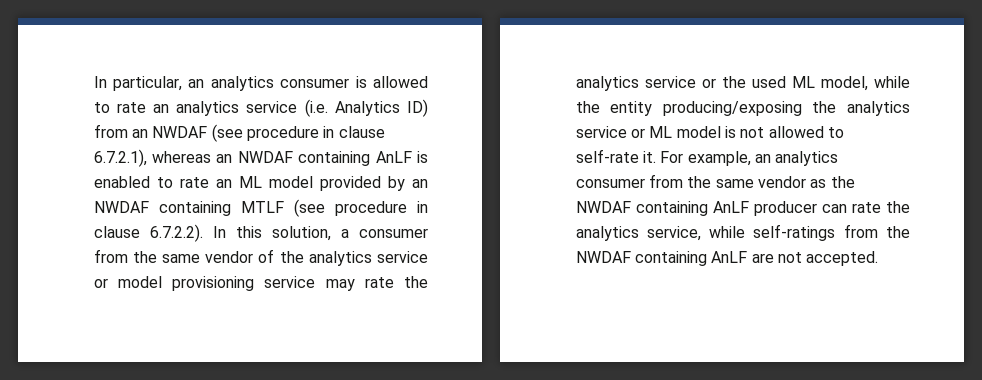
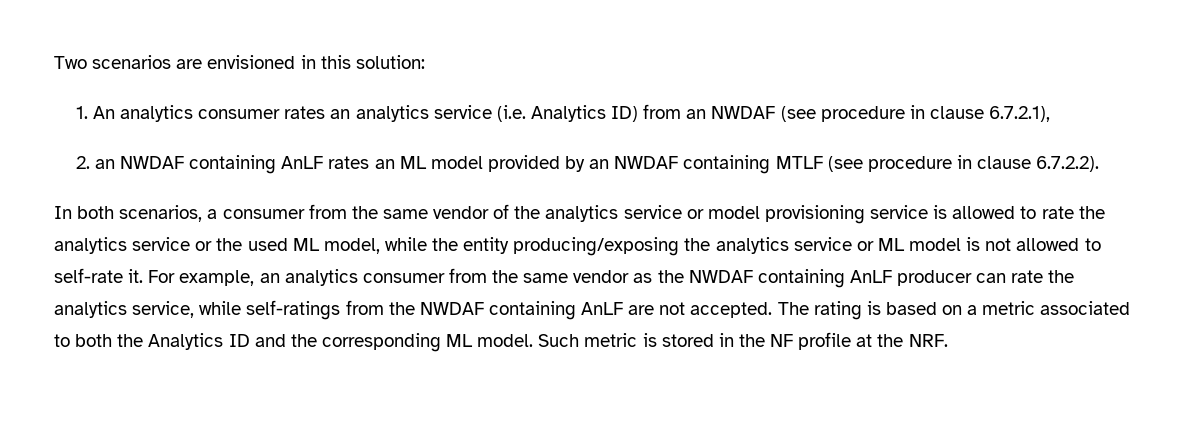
- In particular, an analytics consumer is allowed to rate an analytics service (i.e. Analytics ID) from an NWDAF (see procedure in clause 6.7.2.1), whereas an NWDAF containing AnLF is enabled to rate an ML model provided by an NWDAF containing MTLF (see procedure in clause 6.7.2.2). In this solution, a consumer from the same vendor of the analytics service or model provisioning service may rate the analytics service or the used ML model, while the entity producing/exposing the analytics service or ML model is not allowed to self-rate it.
+ Two scenarios are envisioned in this solution:
+ 1. An analytics consumer rates an analytics service (i.e. Analytics ID) from an NWDAF (see procedure in clause 6.7.2.1),
+ 2. an NWDAF containing AnLF rates an ML model provided by an NWDAF containing MTLF (see procedure in clause 6.7.2.2).
+ In both scenarios, a consumer from the same vendor of the analytics service or model provisioning service is allowed to rate the analytics service or the used ML model, while the entity producing/exposing the analytics service or ML model is not allowed to self-rate it.
+ The rating is based on a metric associated to both the Analytics ID and the corresponding ML model. Such metric is stored in the NF profile at the NRF.

